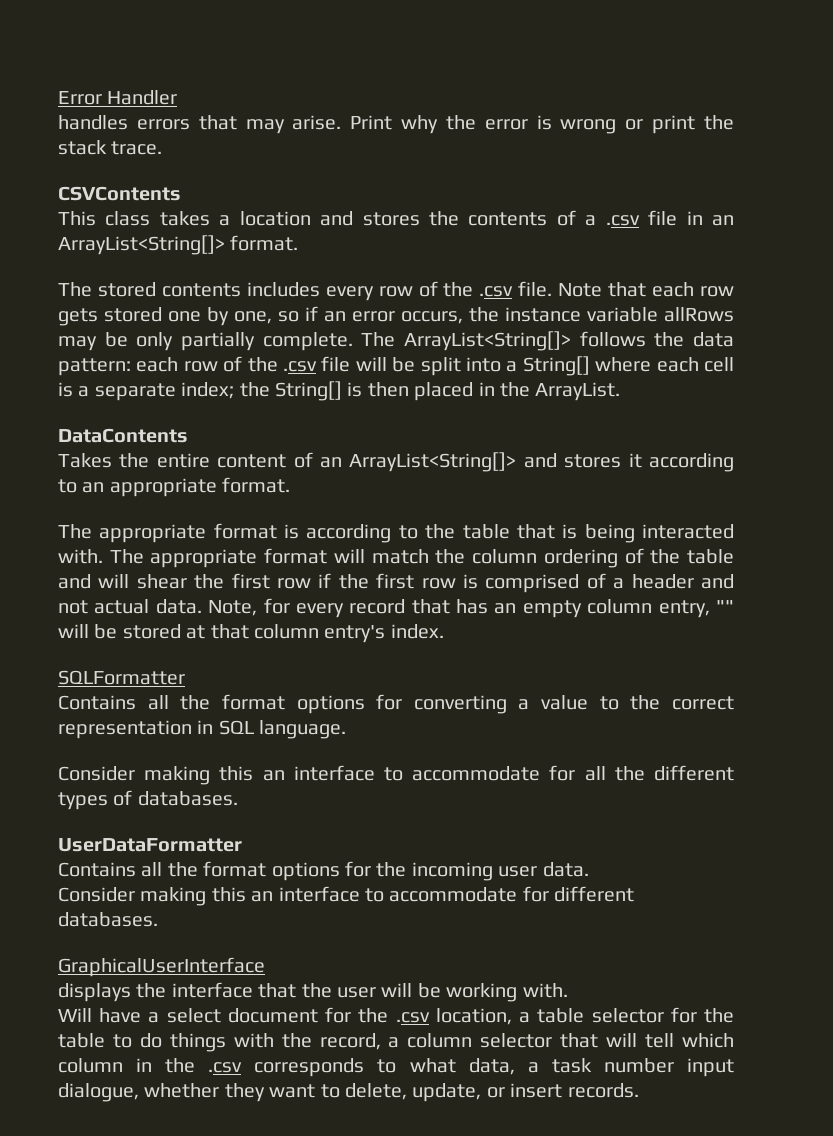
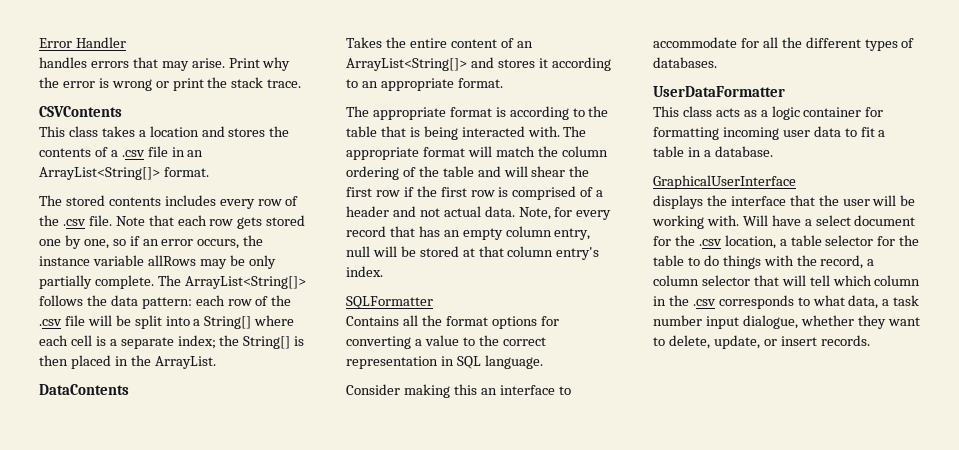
- Note, for every record that has an empty column entry, "" will be stored at that column entry's index.
+ Note, for every record that has an empty column entry, null will be stored at that column entry's index.
- Contains all the format options for the incoming user data.
- Consider making this an interface to accommodate for different databases.
+ This class acts as a logic container for formatting incoming user data to fit a table in a database.
- displays the interface that the user will be working with.
- Will have a select document for the .csv location, a table selector for the table to do things with the record, a column selector that will tell which column in the .csv corresponds to what data, a task number input dialogue, whether they want to delete, update, or insert records.
+ displays the interface that the user will be working with. Will have a select document for the .csv location, a table selector for the table to do things with the record, a column selector that will tell which column in the .csv corresponds to what data, a task number input dialogue, whether they want to delete, update, or insert records.

